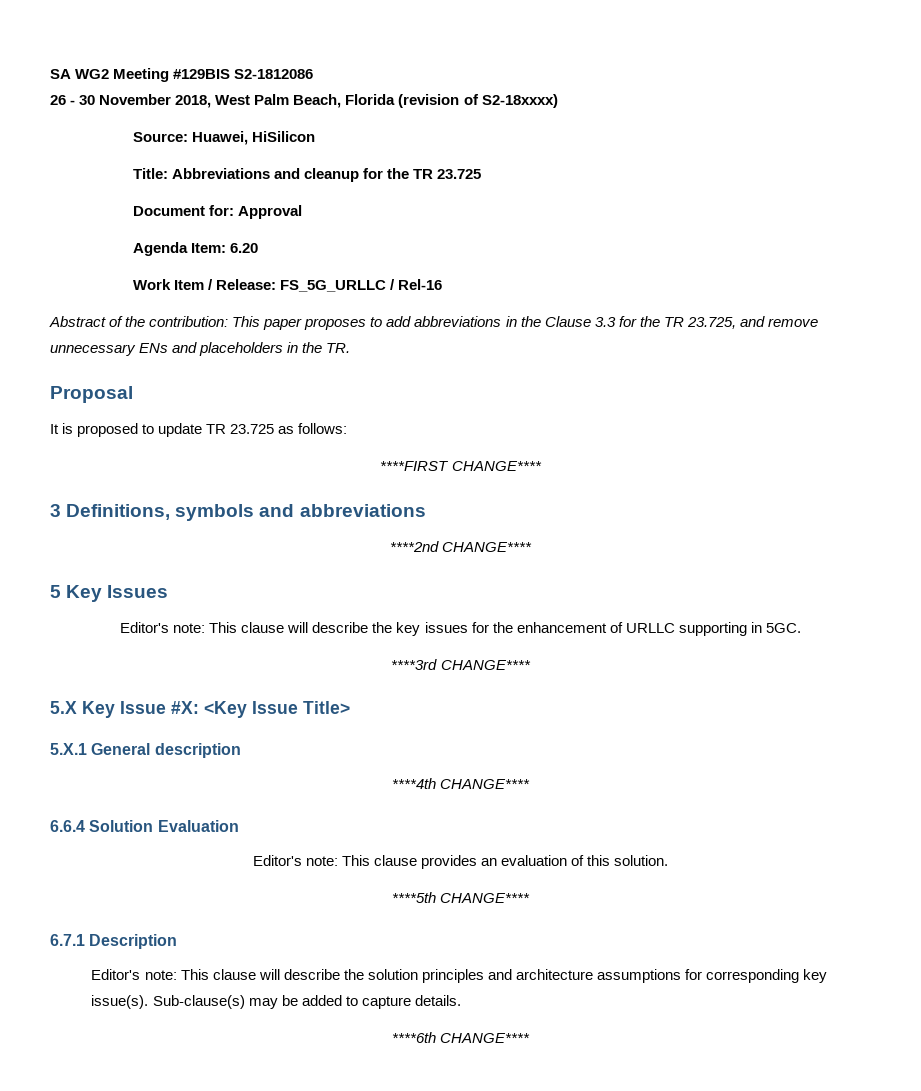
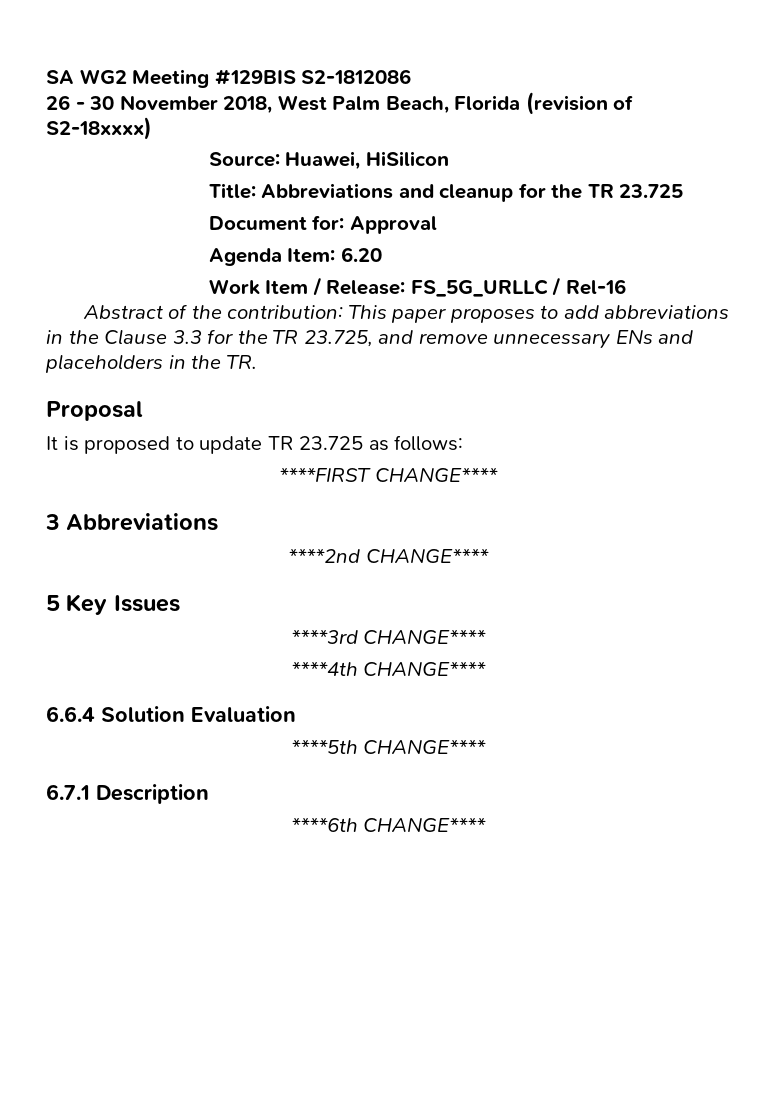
- 3 Definitions, symbols and abbreviations
+ 3 Abbreviations
- Editor's note: This clause will describe the key issues for the enhancement of URLLC supporting in 5GC.
  ****3rd CHANGE****
- 5.X Key Issue #X: <Key Issue Title>
- 5.X.1 General description
- Editor's note: This clause provides an evaluation of this solution.
  ****5th CHANGE****
  6.7.1 Description
- Editor's note: This clause will describe the solution principles and architecture assumptions for corresponding key issue(s). Sub-clause(s) may be added to capture details.

